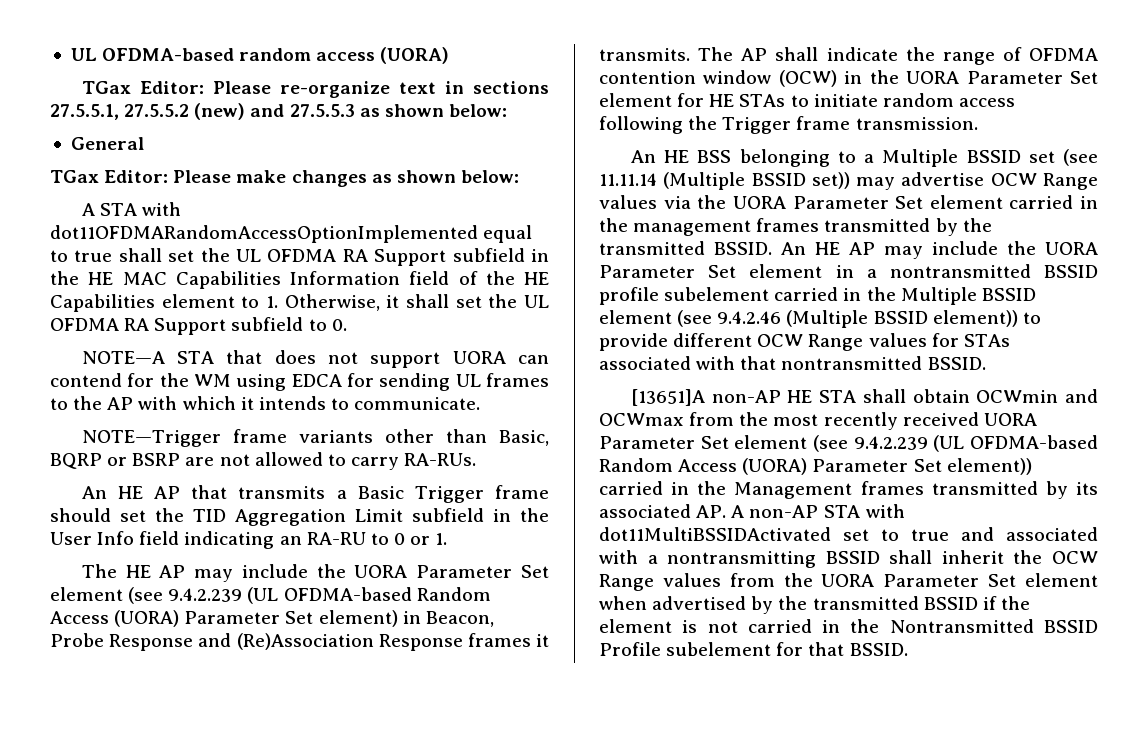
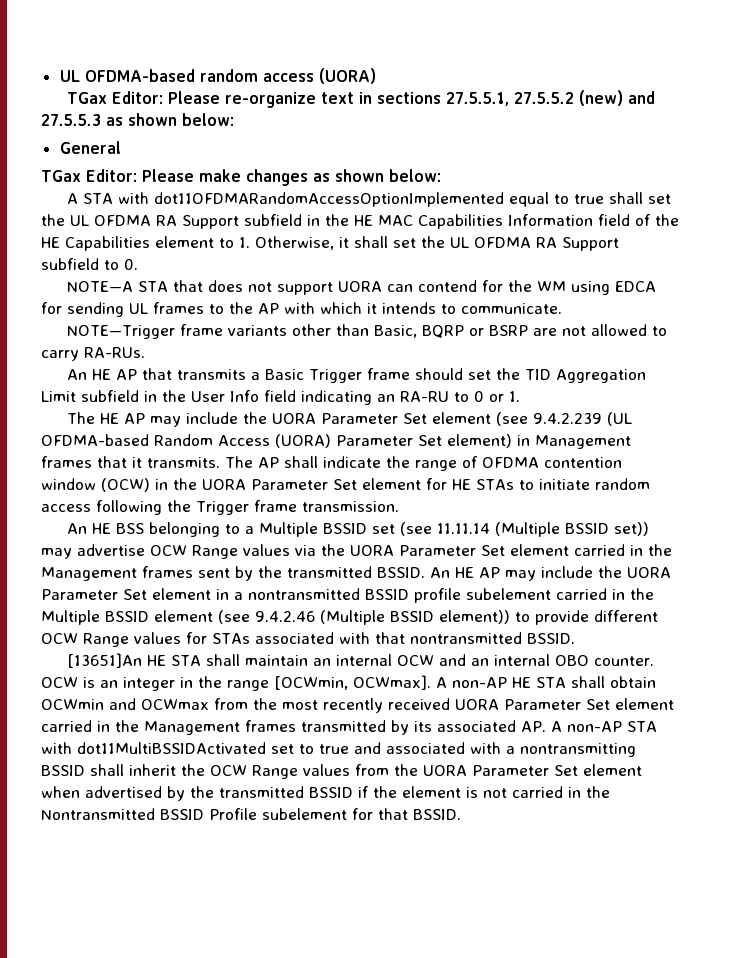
- The HE AP may include the UORA Parameter Set element (see 9.4.2.239 (UL OFDMA-based Random Access (UORA) Parameter Set element) in Beacon, Probe Response and (Re)Association Response frames it transmits.
+ The HE AP may include the UORA Parameter Set element (see 9.4.2.239 (UL OFDMA-based Random Access (UORA) Parameter Set element) in Management frames that it transmits.
- An HE BSS belonging to a Multiple BSSID set (see 11.11.14 (Multiple BSSID set)) may advertise OCW Range values via the UORA Parameter Set element carried in the management frames transmitted by the transmitted BSSID.
+ An HE BSS belonging to a Multiple BSSID set (see 11.11.14 (Multiple BSSID set)) may advertise OCW Range values via the UORA Parameter Set element carried in the Management frames sent by the transmitted BSSID.
- [13651]A non-AP HE STA shall obtain OCWmin and OCWmax from the most recently received UORA Parameter Set element (see 9.4.2.239 (UL OFDMA-based Random Access (UORA) Parameter Set element)) carried in the Management frames transmitted by its associated AP. A non-AP STA with dot11MultiBSSIDActivated set to true and associated with a nontransmitting BSSID shall inherit the OCW Range values from the UORA Parameter Set element when advertised by the transmitted BSSID if the element is not carried in the Nontransmitted BSSID Profile subelement for that BSSID.
+ [13651]An HE STA shall maintain an internal OCW and an internal OBO counter. OCW is an integer in the range [OCWmin, OCWmax]. A non-AP HE STA shall obtain OCWmin and OCWmax from the most recently received UORA Parameter Set element carried in the Management frames transmitted by its associated AP. A non-AP STA with dot11MultiBSSIDActivated set to true and associated with a nontransmitting BSSID shall inherit the OCW Range values from the UORA Parameter Set element when advertised by the transmitted BSSID if the element is not carried in the Nontransmitted BSSID Profile subelement for that BSSID.

